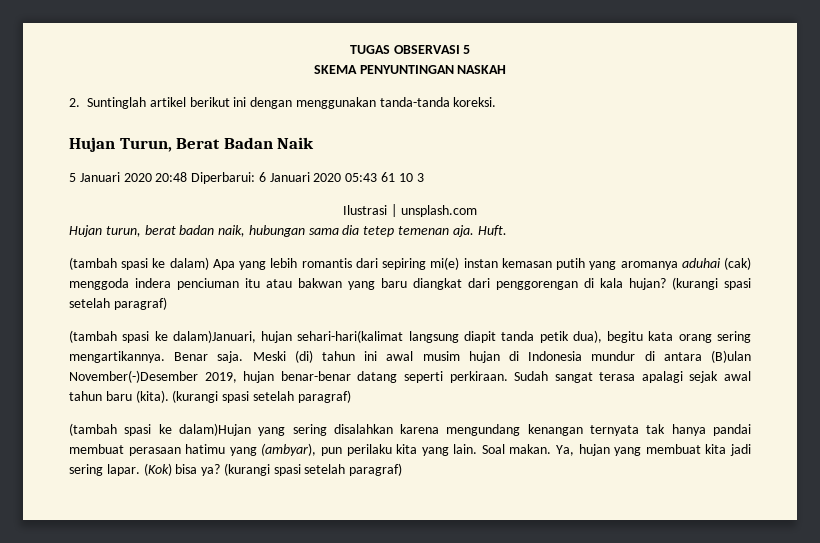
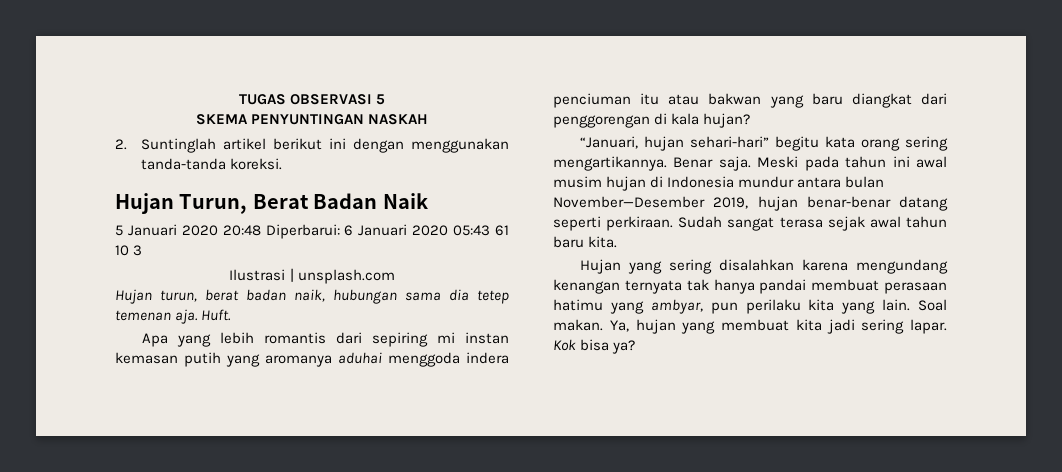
- (tambah spasi ke dalam) Apa yang lebih romantis dari sepiring mi(e) instan kemasan putih yang aromanya aduhai (cak) menggoda indera penciuman itu atau bakwan yang baru diangkat dari penggorengan di kala hujan? (kurangi spasi setelah paragraf)
- (tambah spasi ke dalam)Januari, hujan sehari-hari(kalimat langsung diapit tanda petik dua), begitu kata orang sering mengartikannya.
+ Apa yang lebih romantis dari sepiring mi instan kemasan putih yang aromanya aduhai menggoda indera penciuman itu atau bakwan yang baru diangkat dari penggorengan di kala hujan?
+ “Januari, hujan sehari-hari” begitu kata orang sering mengartikannya.
- Meski (di) tahun ini awal musim hujan di Indonesia mundur di antara (B)ulan November(-)Desember 2019, hujan benar-benar datang seperti perkiraan.
+ Meski pada tahun ini awal musim hujan di Indonesia mundur antara bulan November—Desember 2019, hujan benar-benar datang seperti perkiraan.
- Sudah sangat terasa apalagi sejak awal tahun baru (kita). (kurangi spasi setelah paragraf)
- (tambah spasi ke dalam)Hujan yang sering disalahkan karena mengundang kenangan ternyata tak hanya pandai membuat perasaan hatimu yang (ambyar), pun perilaku kita yang lain.
+ Sudah sangat terasa sejak awal tahun baru kita.
+ Hujan yang sering disalahkan karena mengundang kenangan ternyata tak hanya pandai membuat perasaan hatimu yang ambyar, pun perilaku kita yang lain.
- (Kok) bisa ya? (kurangi spasi setelah paragraf)
+ Kok bisa ya?

